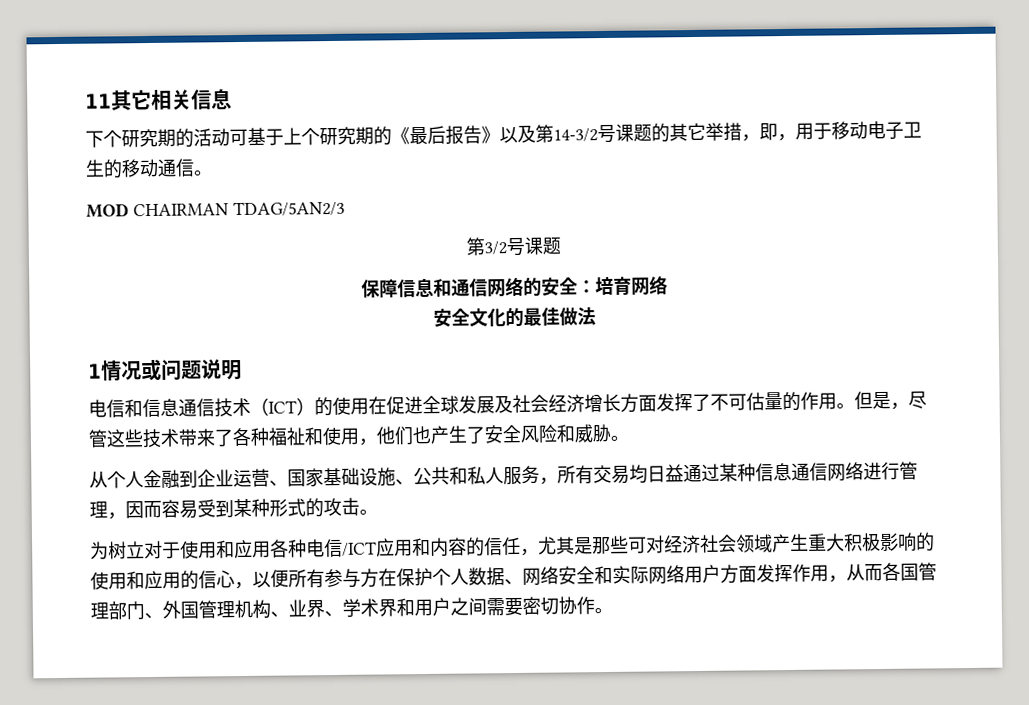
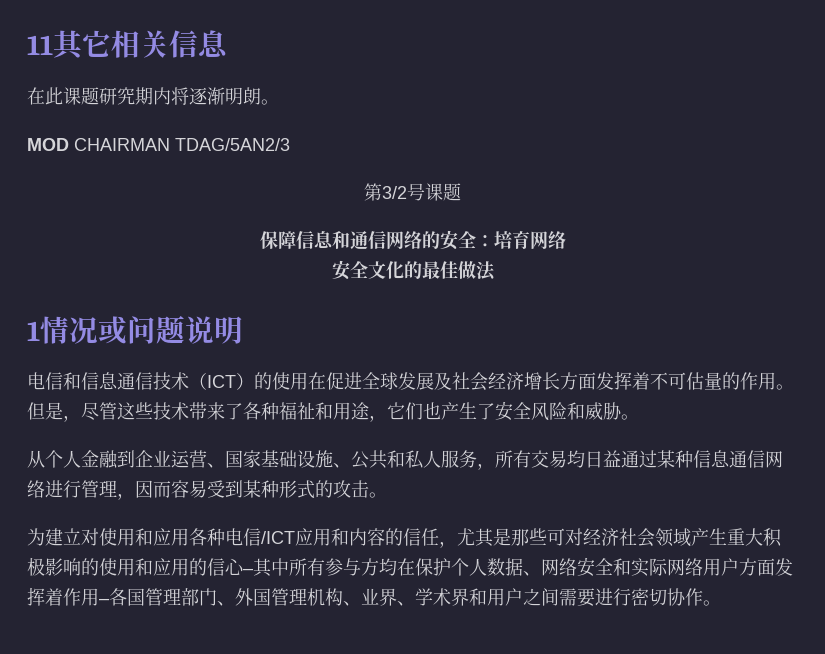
- 下个研究期的活动可基于上个研究期的《最后报告》以及第14-3/2号课题的其它举措，即，用于移动电子卫生的移动通信。
+ 在此课题研究期内将逐渐明朗。
- 电信和信息通信技术（ICT）的使用在促进全球发展及社会经济增长方面发挥了不可估量的作用。
+ 电信和信息通信技术（ICT）的使用在促进全球发展及社会经济增长方面发挥着不可估量的作用。
- 但是，尽管这些技术带来了各种福祉和使用，他们也产生了安全风险和威胁。
+ 但是，尽管这些技术带来了各种福祉和用途，它们也产生了安全风险和威胁。
- 为树立对于使用和应用各种电信/ICT应用和内容的信任，尤其是那些可对经济社会领域产生重大积极影响的使用和应用的信心，以便所有参与方在保护个人数据、网络安全和实际网络用户方面发挥作用，从而各国管理部门、外国管理机构、业界、学术界和用户之间需要密切协作。
+ 为建立对使用和应用各种电信/ICT应用和内容的信任，尤其是那些可对经济社会领域产生重大积极影响的使用和应用的信心–其中所有参与方均在保护个人数据、网络安全和实际网络用户方面发挥着作用–各国管理部门、外国管理机构、业界、学术界和用户之间需要进行密切协作。

